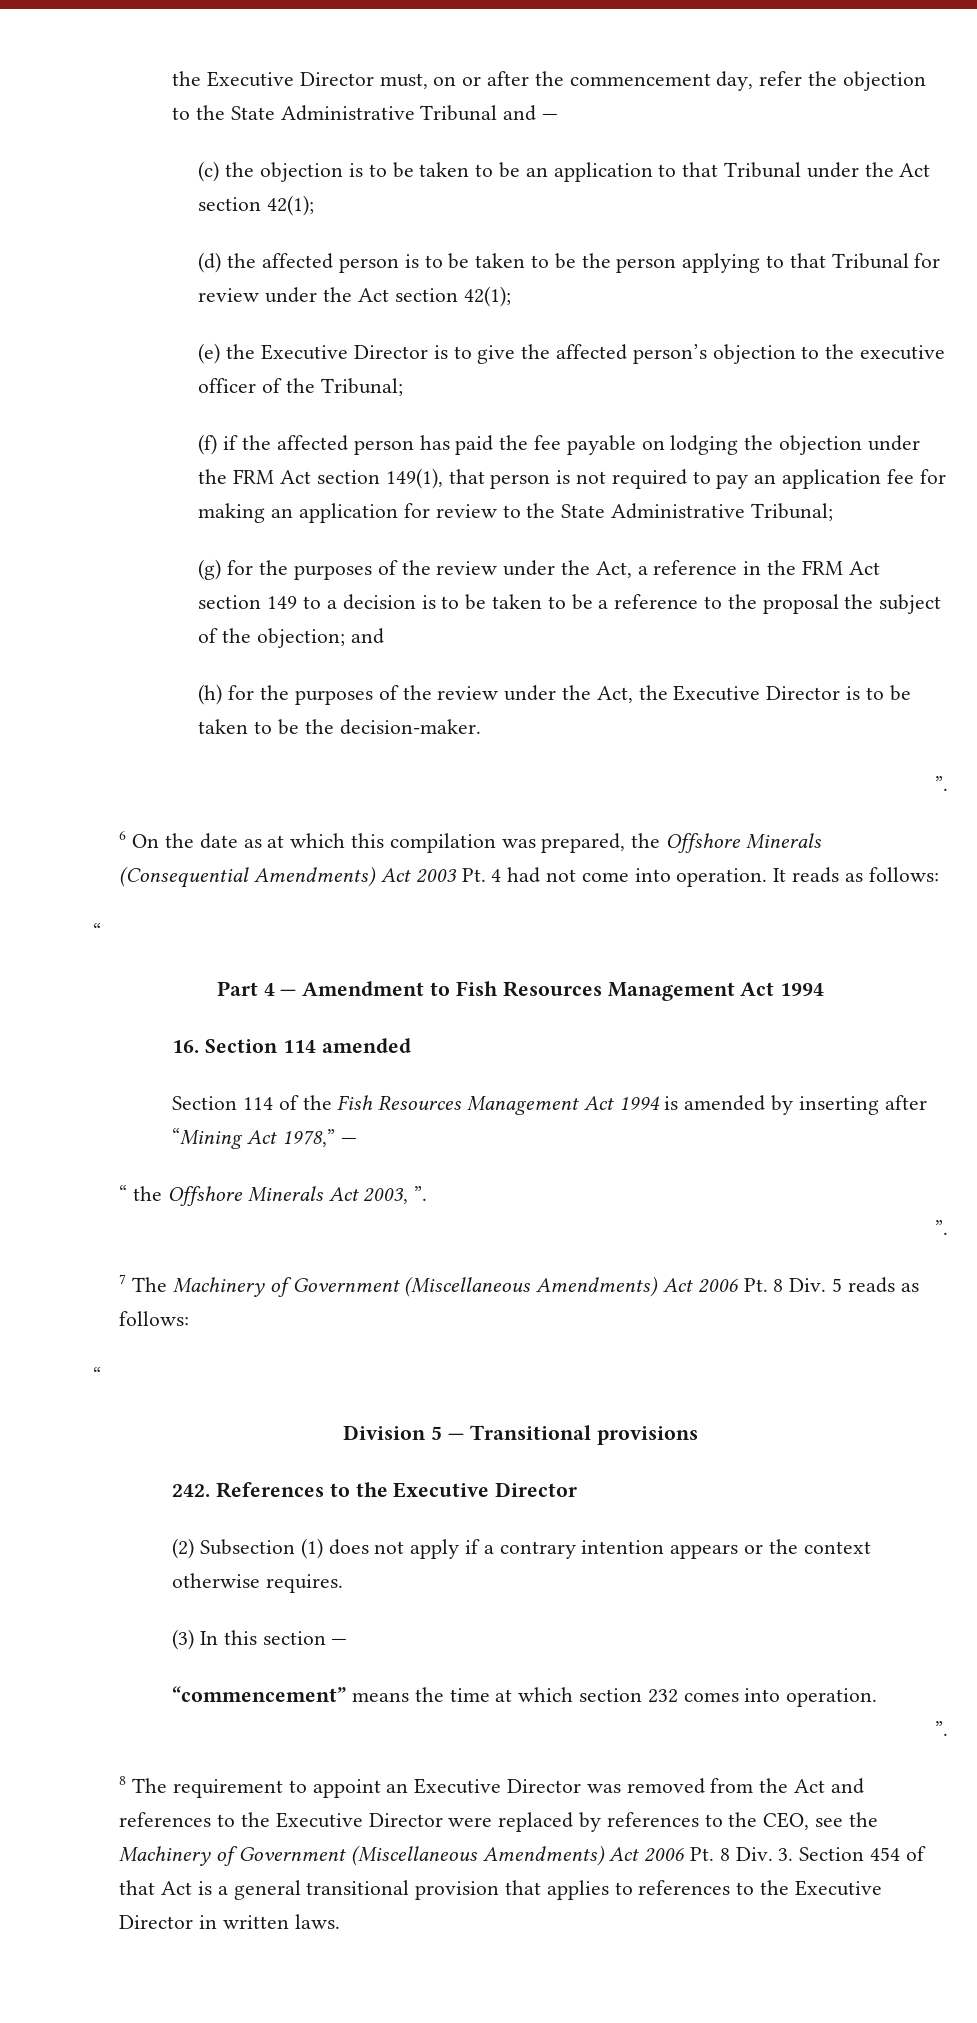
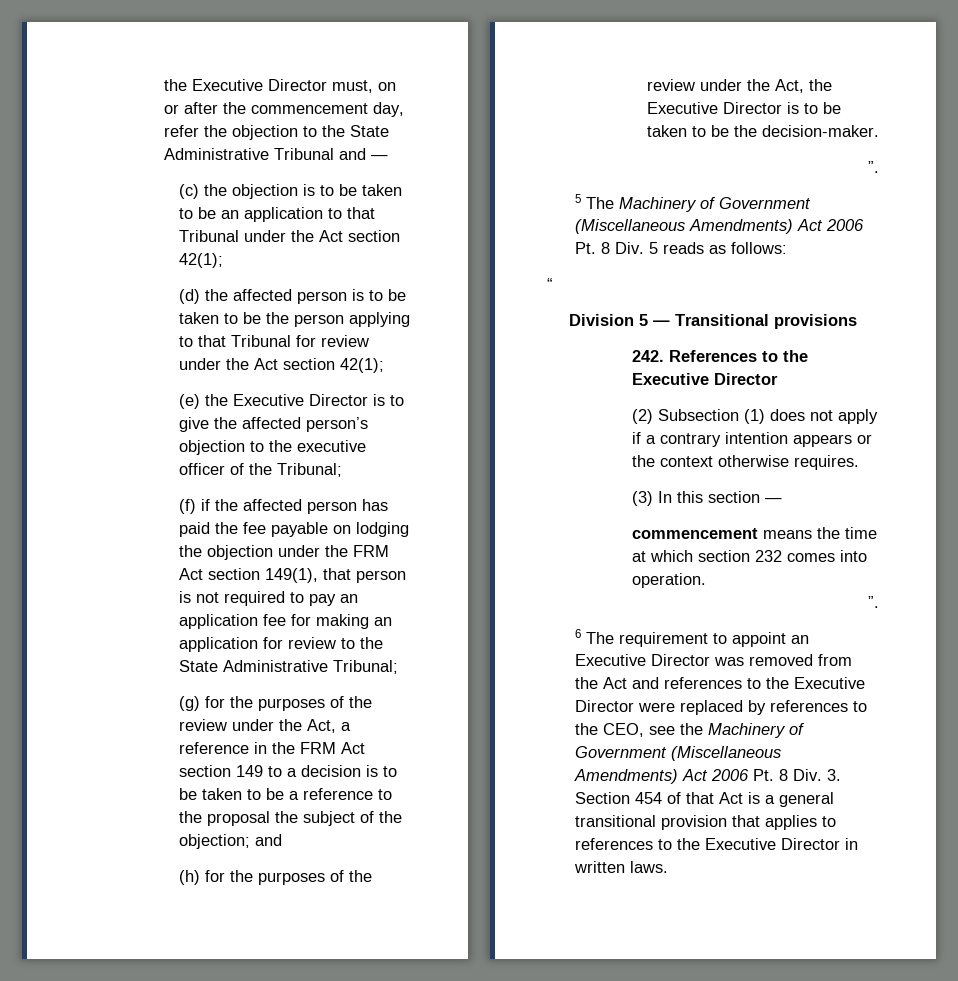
- 6 On the date as at which this compilation was prepared, the Offshore Minerals (Consequential Amendments) Act 2003 Pt. 4 had not come into operation. It reads as follows:
- “
- Part 4 — Amendment to Fish Resources Management Act 1994
- 16. Section 114 amended
- Section 114 of the Fish Resources Management Act 1994 is amended by inserting after “Mining Act 1978,” —
- “ the Offshore Minerals Act 2003, ”.
- ”.
- 7 The Machinery of Government (Miscellaneous Amendments) Act 2006 Pt. 8 Div. 5 reads as follows:
+ 5 The Machinery of Government (Miscellaneous Amendments) Act 2006 Pt. 8 Div. 5 reads as follows:
- “commencement” means the time at which section 232 comes into operation.
+ commencement means the time at which section 232 comes into operation.
- 8 The requirement to appoint an Executive Director was removed from the Act and references to the Executive Director were replaced by references to the CEO, see the Machinery of Government (Miscellaneous Amendments) Act 2006 Pt. 8 Div. 3. Section 454 of that Act is a general transitional provision that applies to references to the Executive Director in written laws.
+ 6 The requirement to appoint an Executive Director was removed from the Act and references to the Executive Director were replaced by references to the CEO, see the Machinery of Government (Miscellaneous Amendments) Act 2006 Pt. 8 Div. 3. Section 454 of that Act is a general transitional provision that applies to references to the Executive Director in written laws.

